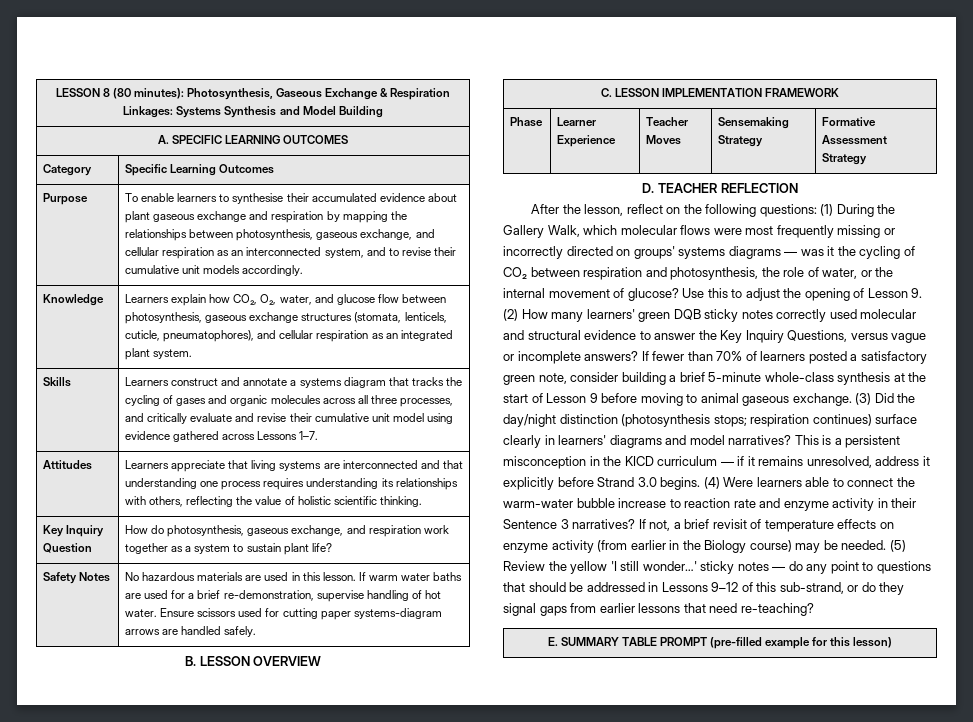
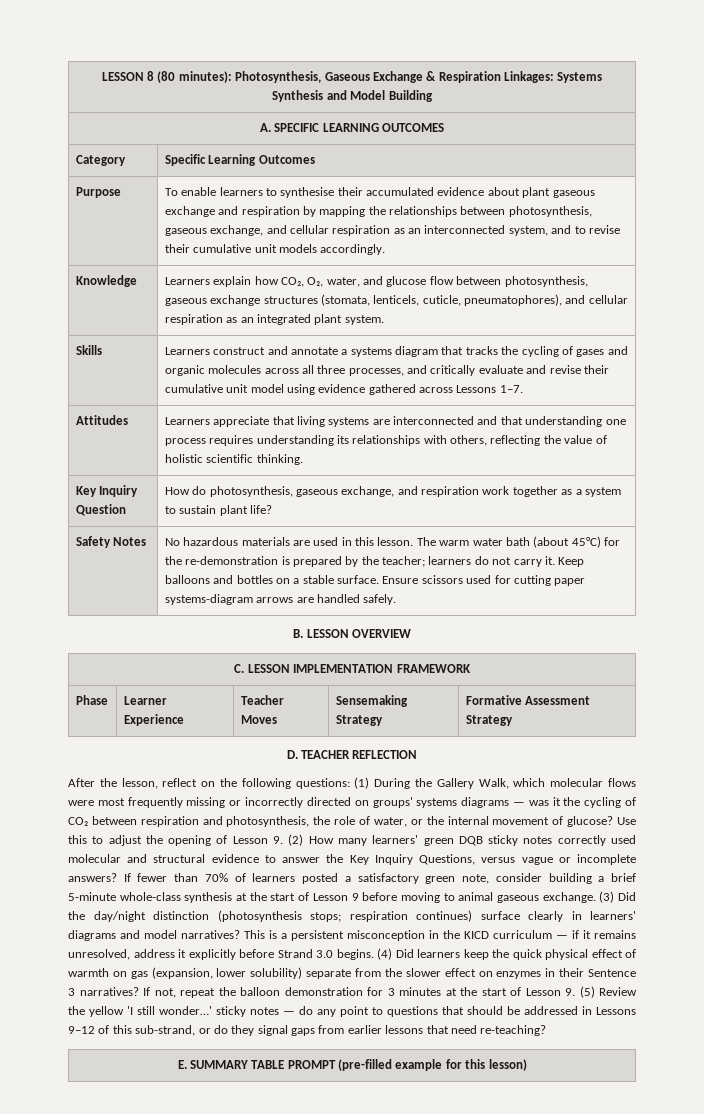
- If warm water baths are used for a brief re-demonstration, supervise handling of hot water.
+ The warm water bath (about 45°C) for the re-demonstration is prepared by the teacher; learners do not carry it. Keep balloons and bottles on a stable surface.
- (4) Were learners able to connect the warm-water bubble increase to reaction rate and enzyme activity in their Sentence 3 narratives?
+ (4) Did learners keep the quick physical effect of warmth on gas (expansion, lower solubility) separate from the slower effect on enzymes in their Sentence 3 narratives?
- If not, a brief revisit of temperature effects on enzyme activity (from earlier in the Biology course) may be needed. (5) Review the yellow 'I still wonder…' sticky notes — do any point to questions that should be addressed in Lessons 9–12 of this sub-strand, or do they signal gaps from earlier lessons that need re-teaching?
+ If not, repeat the balloon demonstration for 3 minutes at the start of Lesson 9. (5) Review the yellow 'I still wonder…' sticky notes — do any point to questions that should be addressed in Lessons 9–12 of this sub-strand, or do they signal gaps from earlier lessons that need re-teaching?

